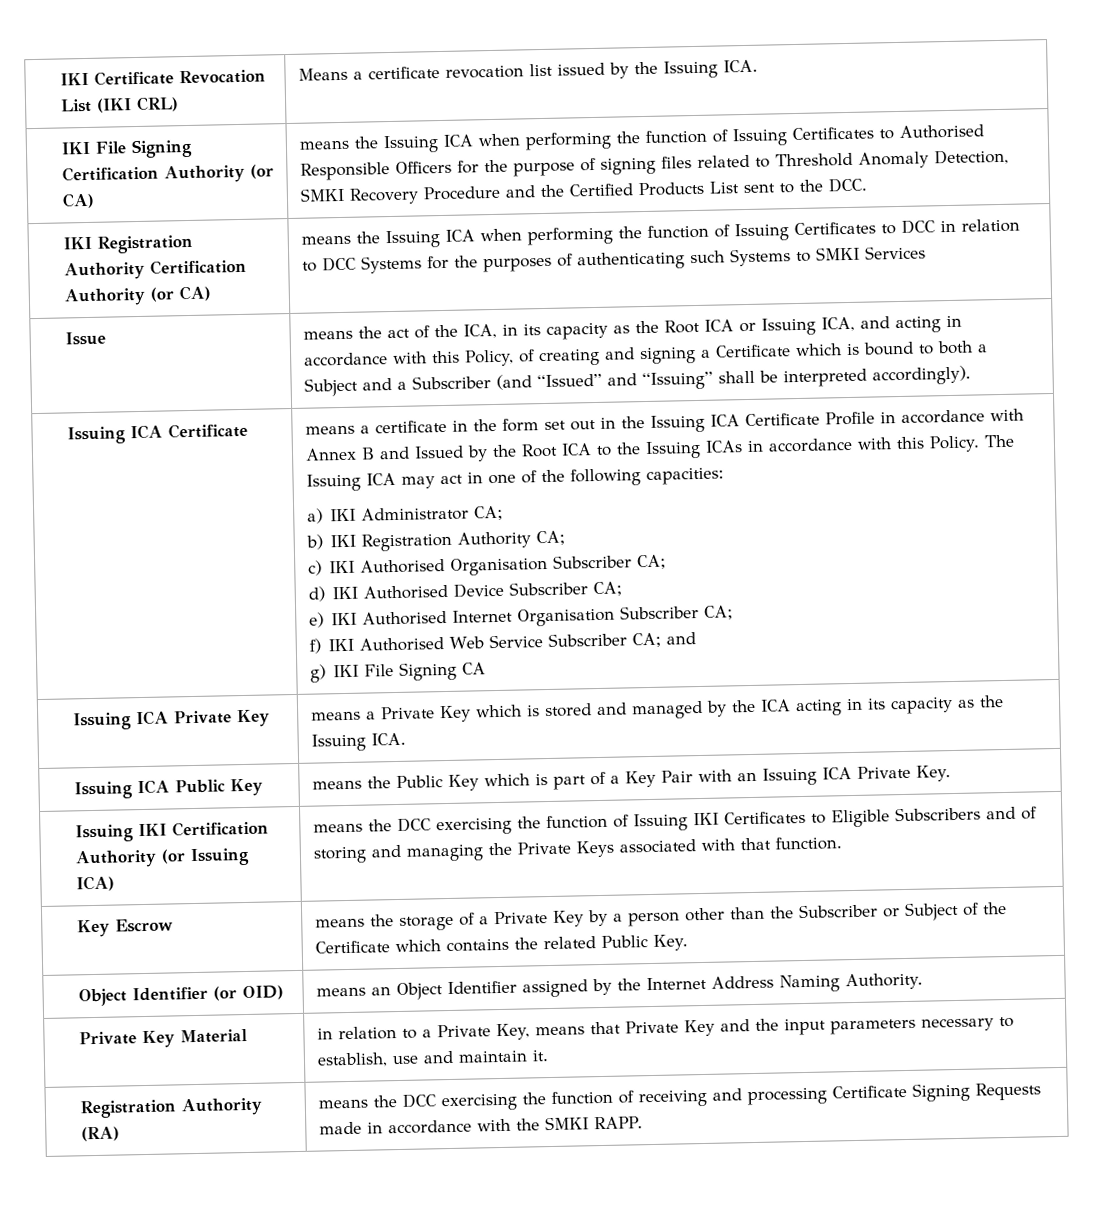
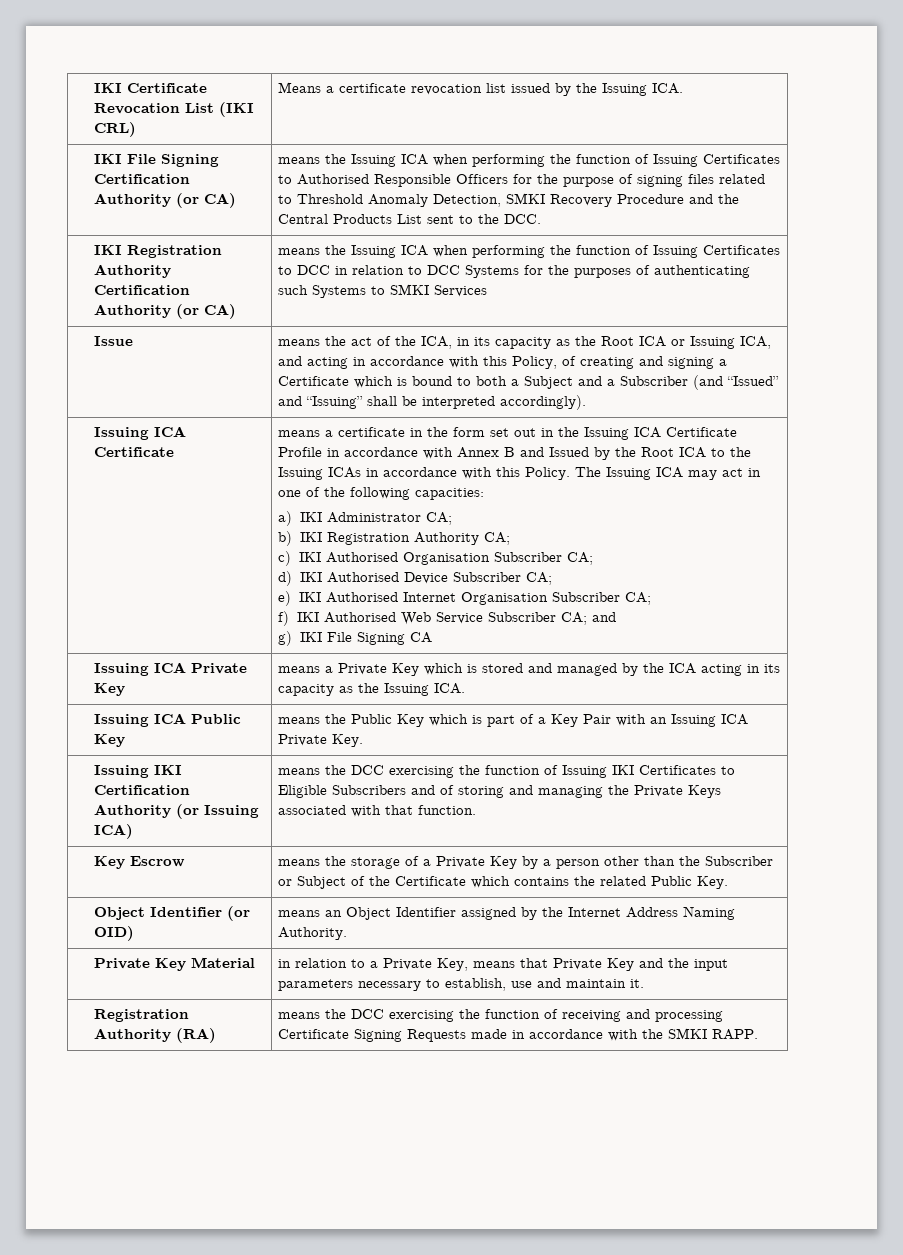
- means the Issuing ICA when performing the function of Issuing Certificates to Authorised Responsible Officers for the purpose of signing files related to Threshold Anomaly Detection, SMKI Recovery Procedure and the Certified Products List sent to the DCC.
+ means the Issuing ICA when performing the function of Issuing Certificates to Authorised Responsible Officers for the purpose of signing files related to Threshold Anomaly Detection, SMKI Recovery Procedure and the Central Products List sent to the DCC.

